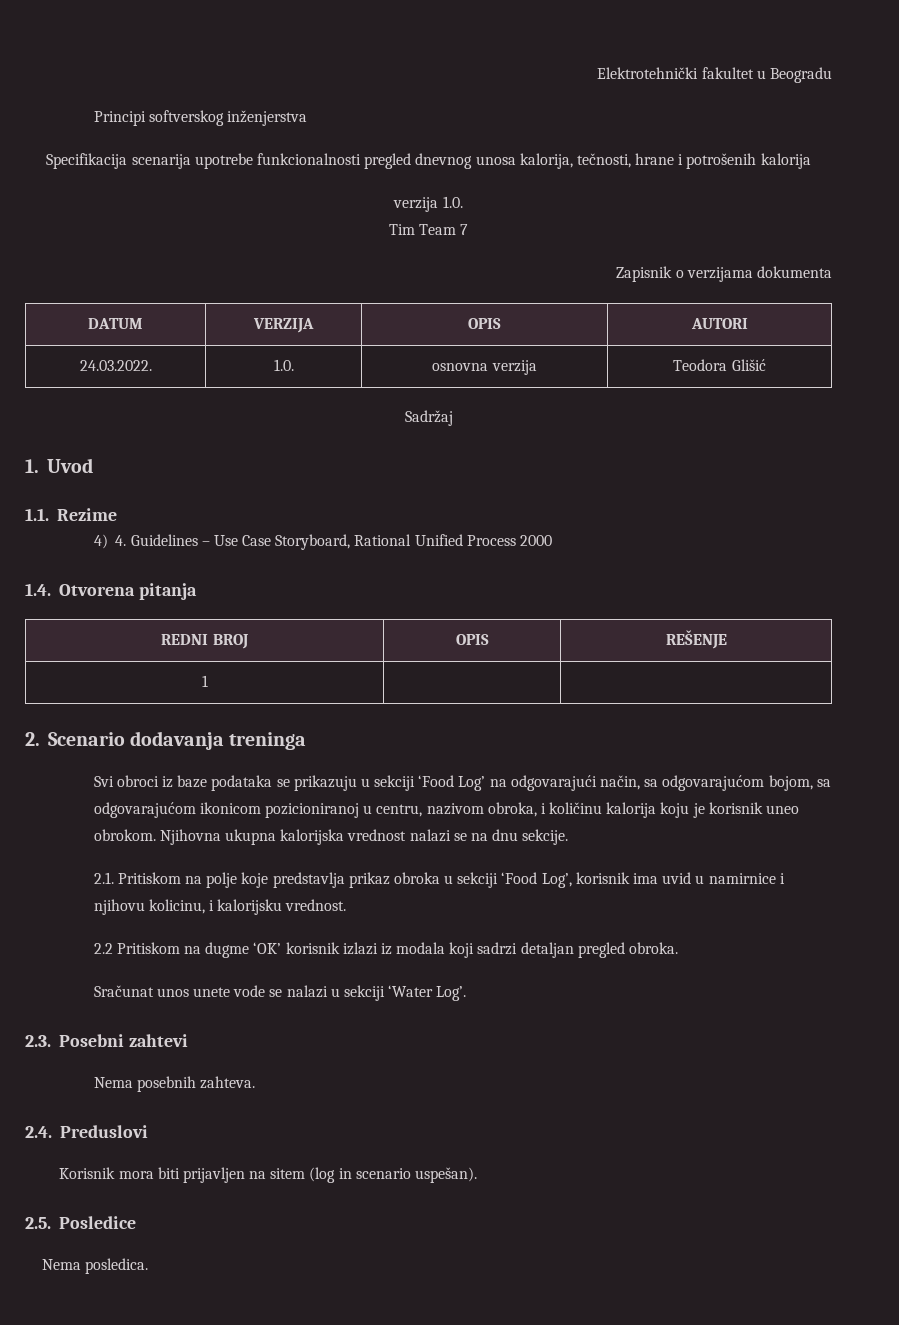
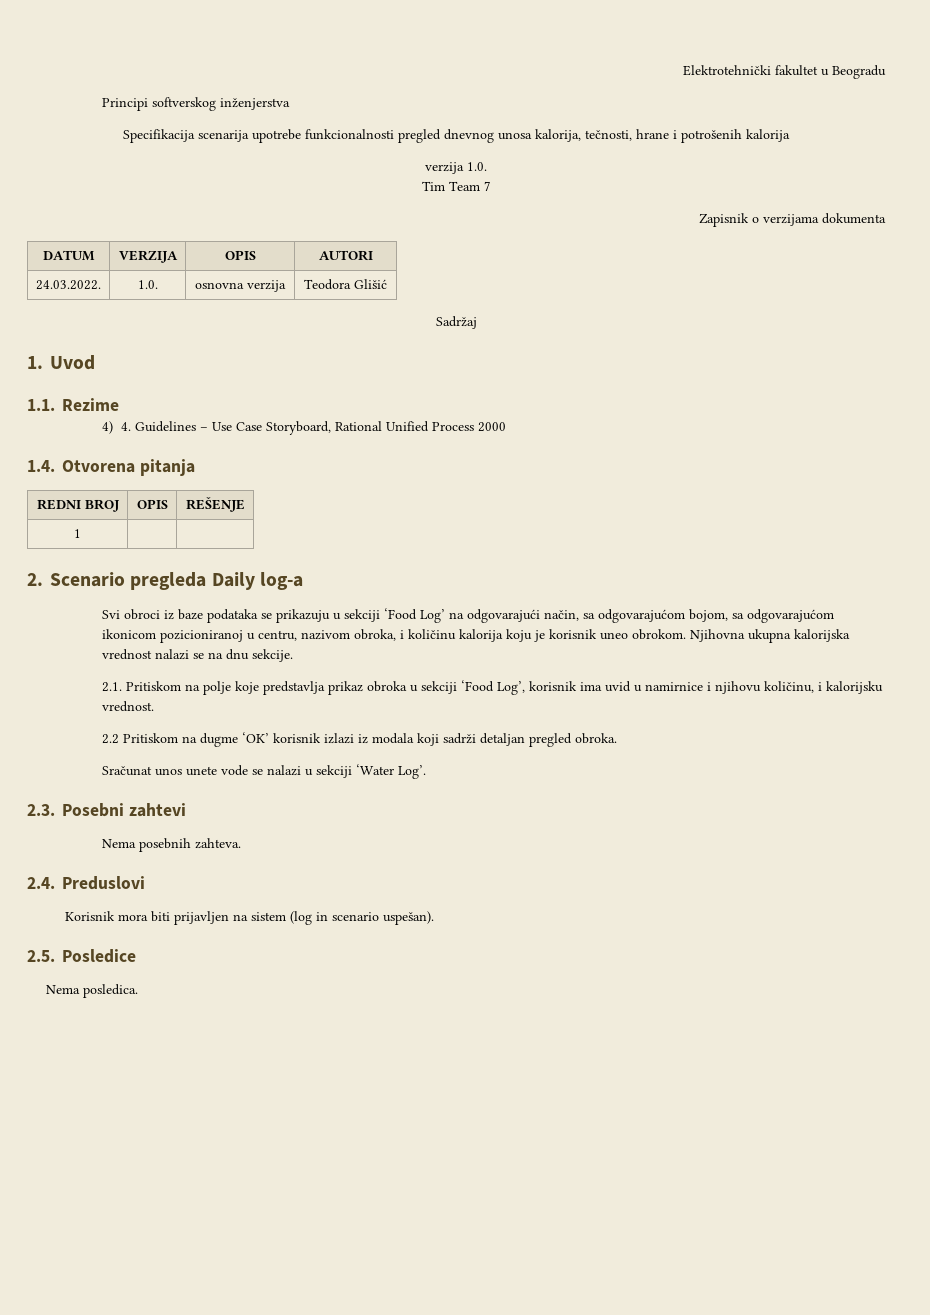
- 2. Scenario dodavanja treninga
+ 2. Scenario pregleda Daily log-a
- 2.1. Pritiskom na polje koje predstavlja prikaz obroka u sekciji ‘Food Log’, korisnik ima uvid u namirnice i njihovu kolicinu, i kalorijsku vrednost.
+ 2.1. Pritiskom na polje koje predstavlja prikaz obroka u sekciji ‘Food Log’, korisnik ima uvid u namirnice i njihovu količinu, i kalorijsku vrednost.
- 2.2 Pritiskom na dugme ‘OK’ korisnik izlazi iz modala koji sadrzi detaljan pregled obroka.
+ 2.2 Pritiskom na dugme ‘OK’ korisnik izlazi iz modala koji sadrži detaljan pregled obroka.
- Korisnik mora biti prijavljen na sitem (log in scenario uspešan).
+ Korisnik mora biti prijavljen na sistem (log in scenario uspešan).

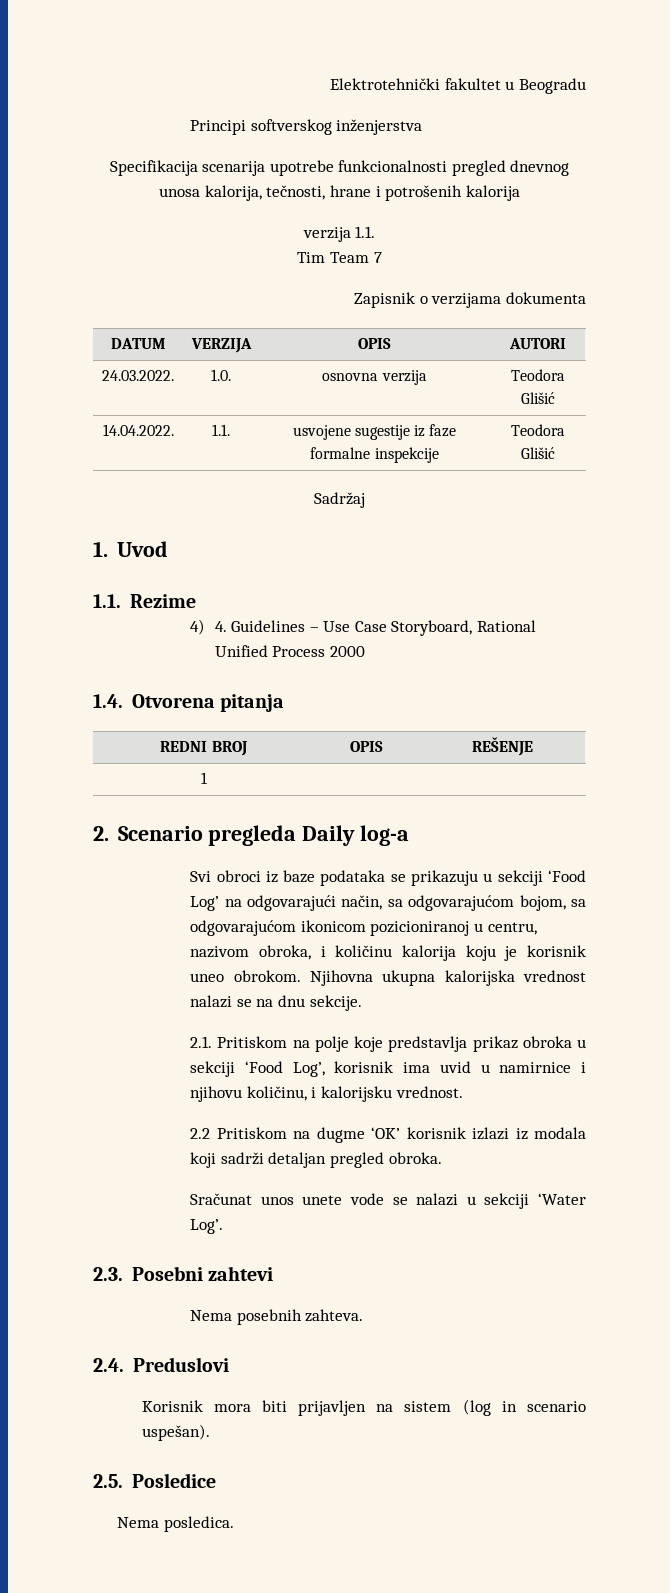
- verzija 1.0.
+ verzija 1.1.
+ 14.04.2022. | 1.1. | usvojene sugestije iz faze formalne inspekcije | Teodora Glišić

